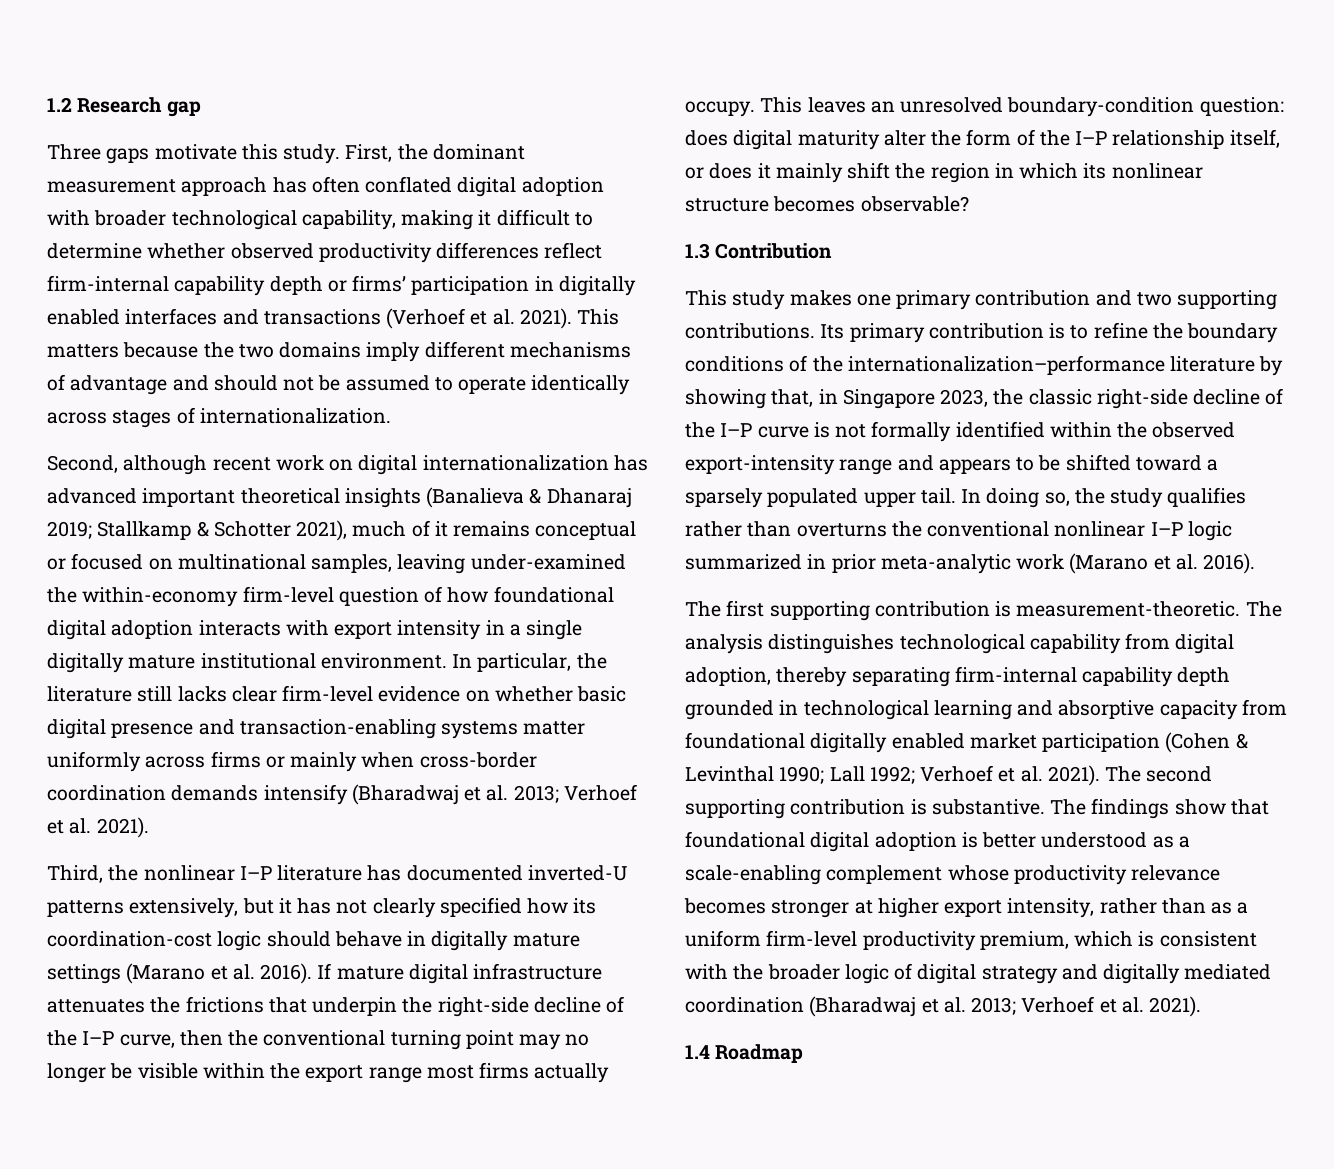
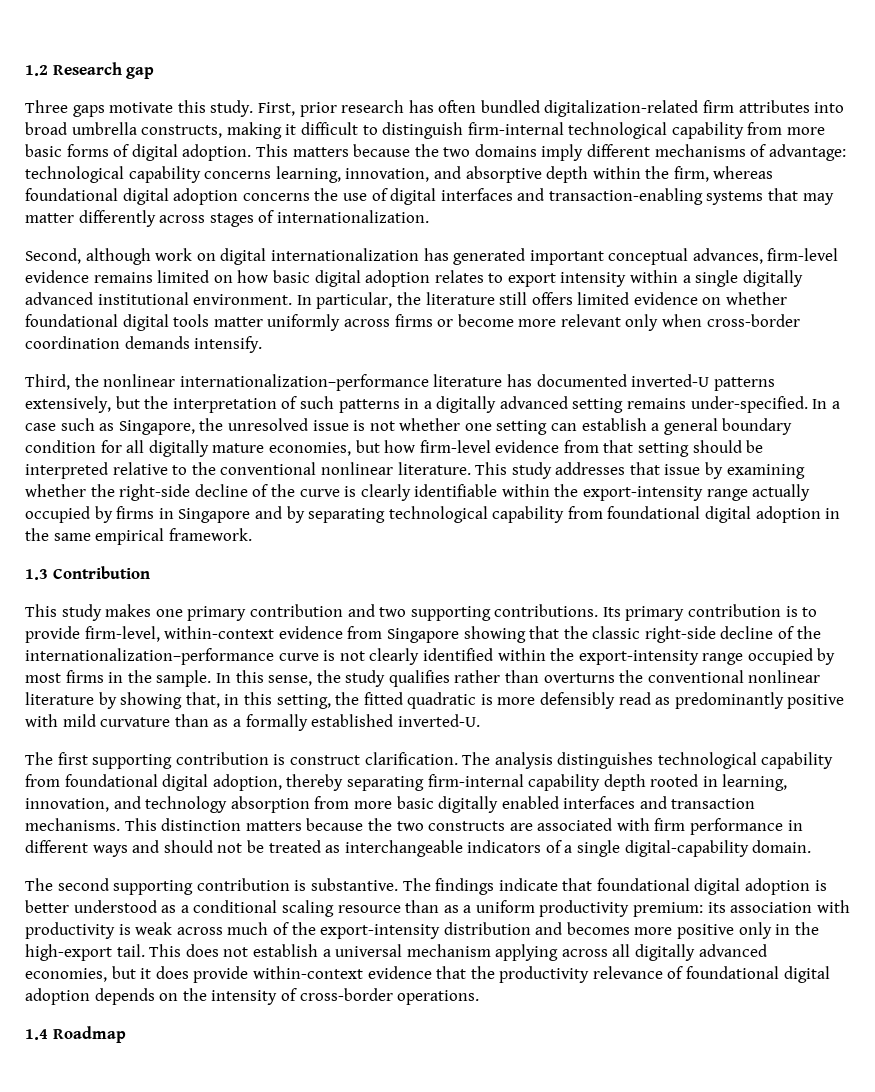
- First, the dominant measurement approach has often conflated digital adoption with broader technological capability, making it difficult to determine whether observed productivity differences reflect firm-internal capability depth or firms’ participation in digitally enabled interfaces and transactions (Verhoef et al. 2021).
+ First, prior research has often bundled digitalization-related firm attributes into broad umbrella constructs, making it difficult to distinguish firm-internal technological capability from more basic forms of digital adoption.
- This matters because the two domains imply different mechanisms of advantage and should not be assumed to operate identically across stages of internationalization.
+ This matters because the two domains imply different mechanisms of advantage: technological capability concerns learning, innovation, and absorptive depth within the firm, whereas foundational digital adoption concerns the use of digital interfaces and transaction-enabling systems that may matter differently across stages of internationalization.
- Second, although recent work on digital internationalization has advanced important theoretical insights (Banalieva & Dhanaraj 2019; Stallkamp & Schotter 2021), much of it remains conceptual or focused on multinational samples, leaving under-examined the within-economy firm-level question of how foundational digital adoption interacts with export intensity in a single digitally mature institutional environment.
+ Second, although work on digital internationalization has generated important conceptual advances, firm-level evidence remains limited on how basic digital adoption relates to export intensity within a single digitally advanced institutional environment.
- In particular, the literature still lacks clear firm-level evidence on whether basic digital presence and transaction-enabling systems matter uniformly across firms or mainly when cross-border coordination demands intensify (Bharadwaj et al. 2013; Verhoef et al. 2021).
+ In particular, the literature still offers limited evidence on whether foundational digital tools matter uniformly across firms or become more relevant only when cross-border coordination demands intensify.
- Third, the nonlinear I–P literature has documented inverted-U patterns extensively, but it has not clearly specified how its coordination-cost logic should behave in digitally mature settings (Marano et al. 2016). If mature digital infrastructure attenuates the frictions that underpin the right-side decline of the I–P curve, then the conventional turning point may no longer be visible within the export range most firms actually occupy. This leaves an unresolved boundary-condition question: does digital maturity alter the form of the I–P relationship itself, or does it mainly shift the region in which its nonlinear structure becomes observable?
+ Third, the nonlinear internationalization–performance literature has documented inverted-U patterns extensively, but the interpretation of such patterns in a digitally advanced setting remains under-specified. In a case such as Singapore, the unresolved issue is not whether one setting can establish a general boundary condition for all digitally mature economies, but how firm-level evidence from that setting should be interpreted relative to the conventional nonlinear literature. This study addresses that issue by examining whether the right-side decline of the curve is clearly identifiable within the export-intensity range actually occupied by firms in Singapore and by separating technological capability from foundational digital adoption in the same empirical framework.
- Its primary contribution is to refine the boundary conditions of the internationalization–performance literature by showing that, in Singapore 2023, the classic right-side decline of the I–P curve is not formally identified within the observed export-intensity range and appears to be shifted toward a sparsely populated upper tail. In doing so, the study qualifies rather than overturns the conventional nonlinear I–P logic summarized in prior meta-analytic work (Marano et al. 2016).
+ Its primary contribution is to provide firm-level, within-context evidence from Singapore showing that the classic right-side decline of the internationalization–performance curve is not clearly identified within the export-intensity range occupied by most firms in the sample. In this sense, the study qualifies rather than overturns the conventional nonlinear literature by showing that, in this setting, the fitted quadratic is more defensibly read as predominantly positive with mild curvature than as a formally established inverted-U.
- The first supporting contribution is measurement-theoretic.
+ The first supporting contribution is construct clarification.
- The analysis distinguishes technological capability from digital adoption, thereby separating firm-internal capability depth grounded in technological learning and absorptive capacity from foundational digitally enabled market participation (Cohen & Levinthal 1990; Lall 1992; Verhoef et al. 2021). The second supporting contribution is substantive.
+ The analysis distinguishes technological capability from foundational digital adoption, thereby separating firm-internal capability depth rooted in learning, innovation, and technology absorption from more basic digitally enabled interfaces and transaction mechanisms. This distinction matters because the two constructs are associated with firm performance in different ways and should not be treated as interchangeable indicators of a single digital-capability domain.
+ The second supporting contribution is substantive.
- The findings show that foundational digital adoption is better understood as a scale-enabling complement whose productivity relevance becomes stronger at higher export intensity, rather than as a uniform firm-level productivity premium, which is consistent with the broader logic of digital strategy and digitally mediated coordination (Bharadwaj et al. 2013; Verhoef et al. 2021).
+ The findings indicate that foundational digital adoption is better understood as a conditional scaling resource than as a uniform productivity premium: its association with productivity is weak across much of the export-intensity distribution and becomes more positive only in the high-export tail. This does not establish a universal mechanism applying across all digitally advanced economies, but it does provide within-context evidence that the productivity relevance of foundational digital adoption depends on the intensity of cross-border operations.

